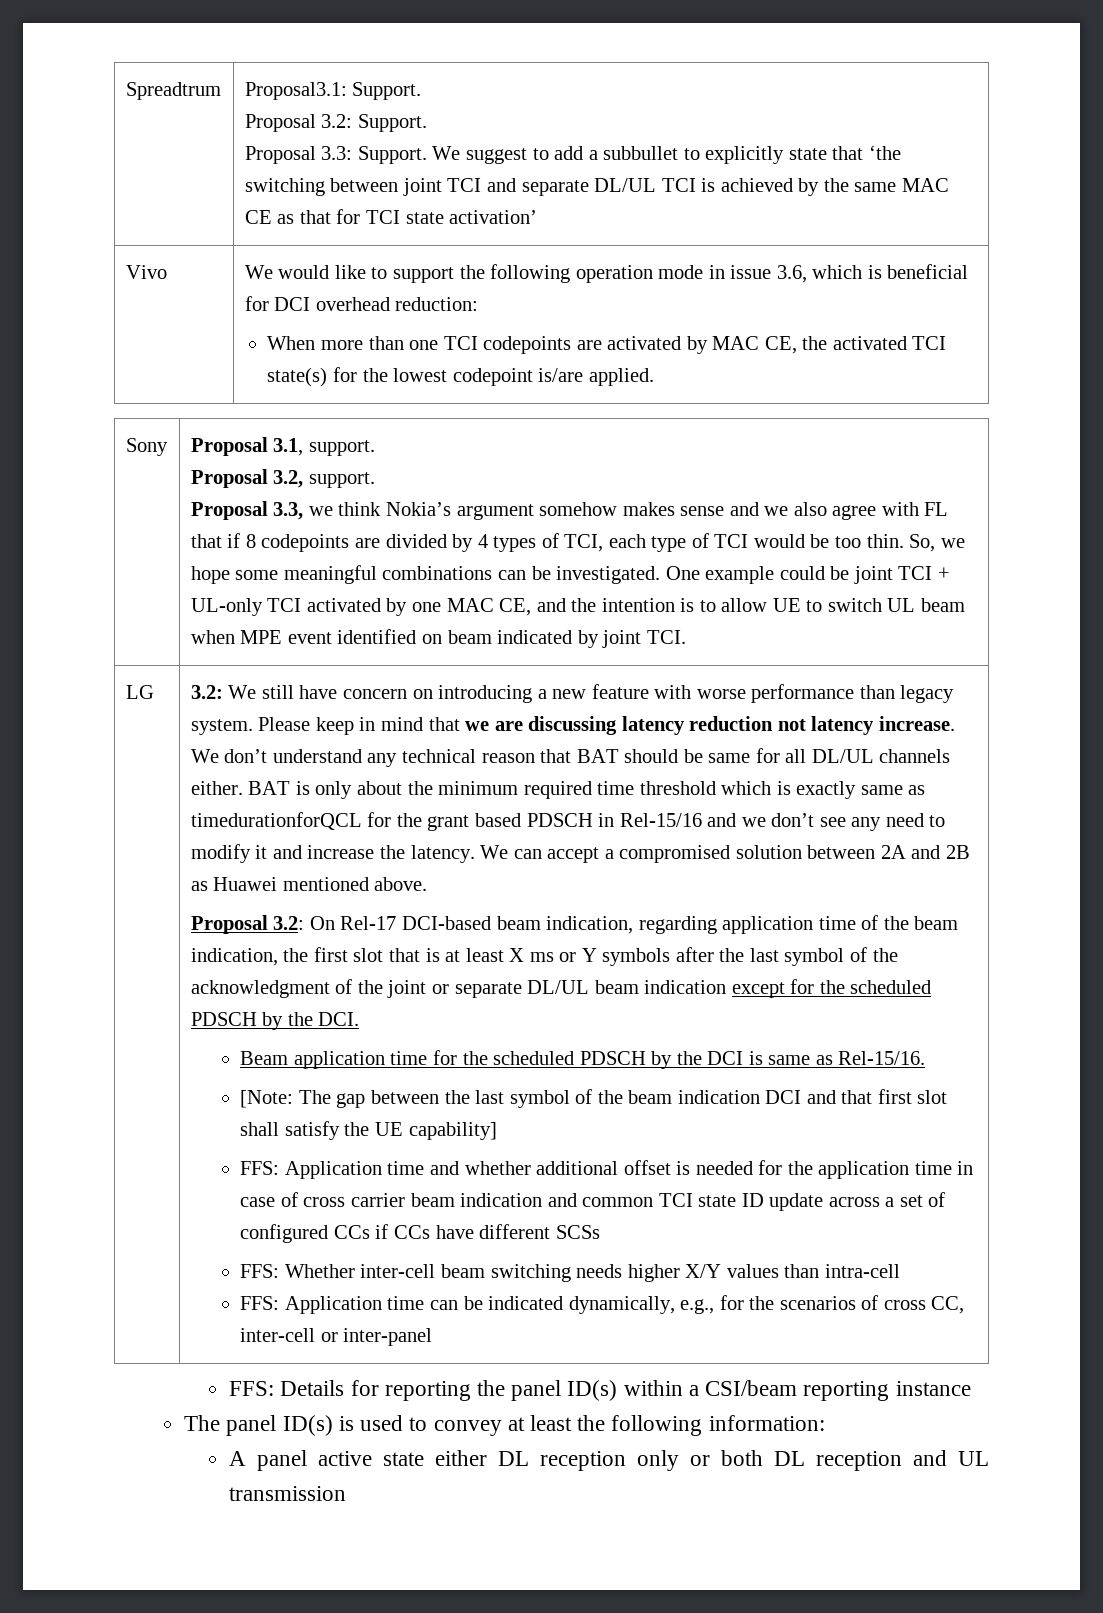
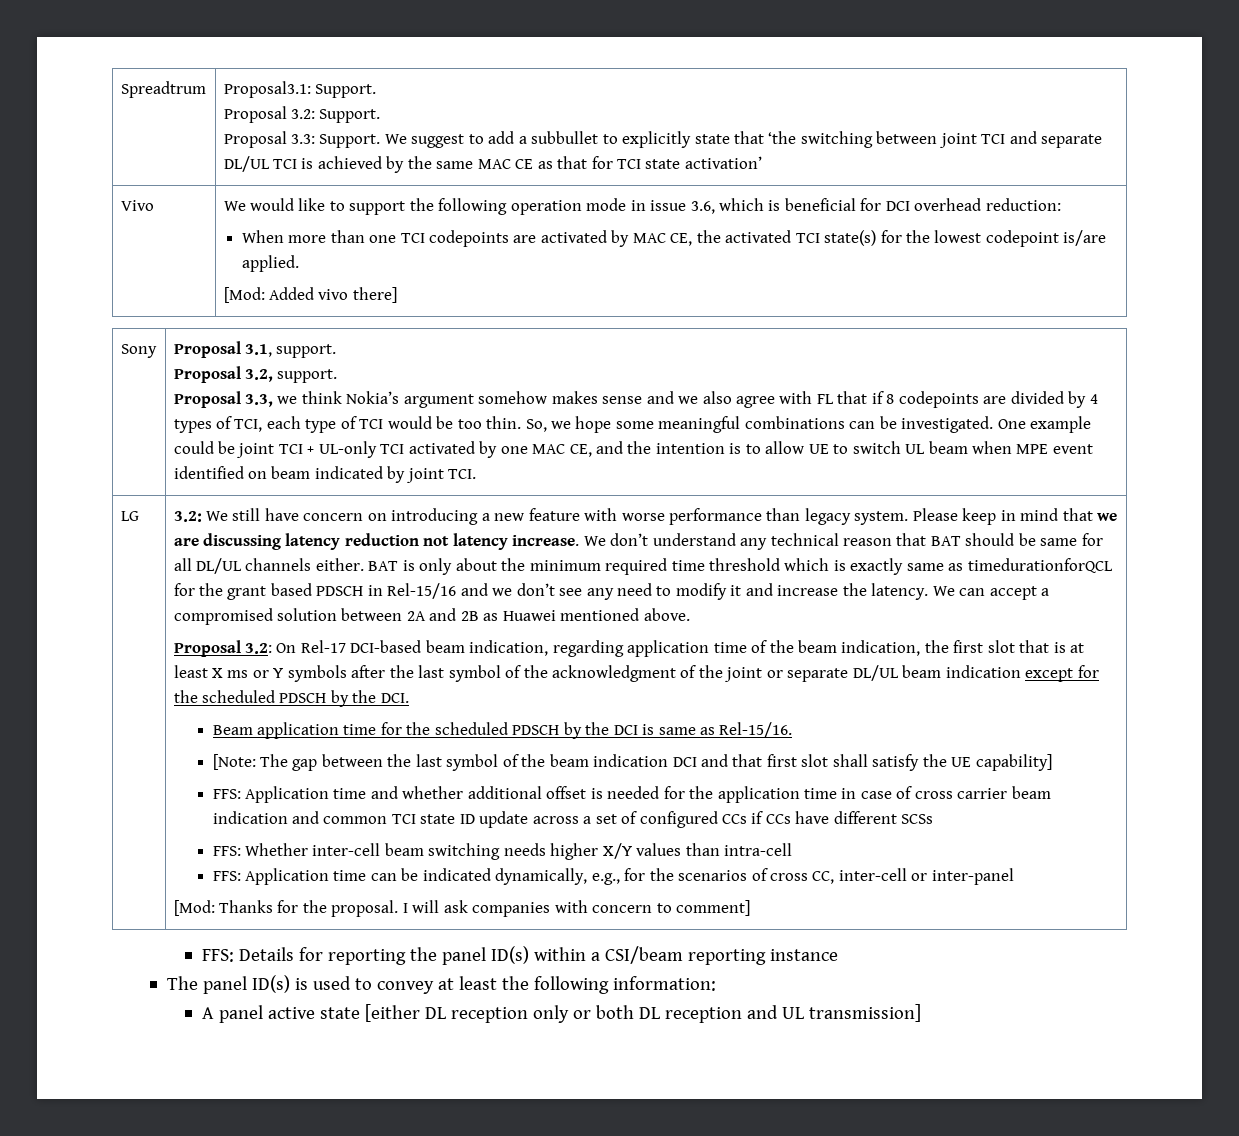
+ [Mod: Added vivo there]
+ [Mod: Thanks for the proposal. I will ask companies with concern to comment]
- A panel active state either DL reception only or both DL reception and UL transmission
+ A panel active state [either DL reception only or both DL reception and UL transmission]

